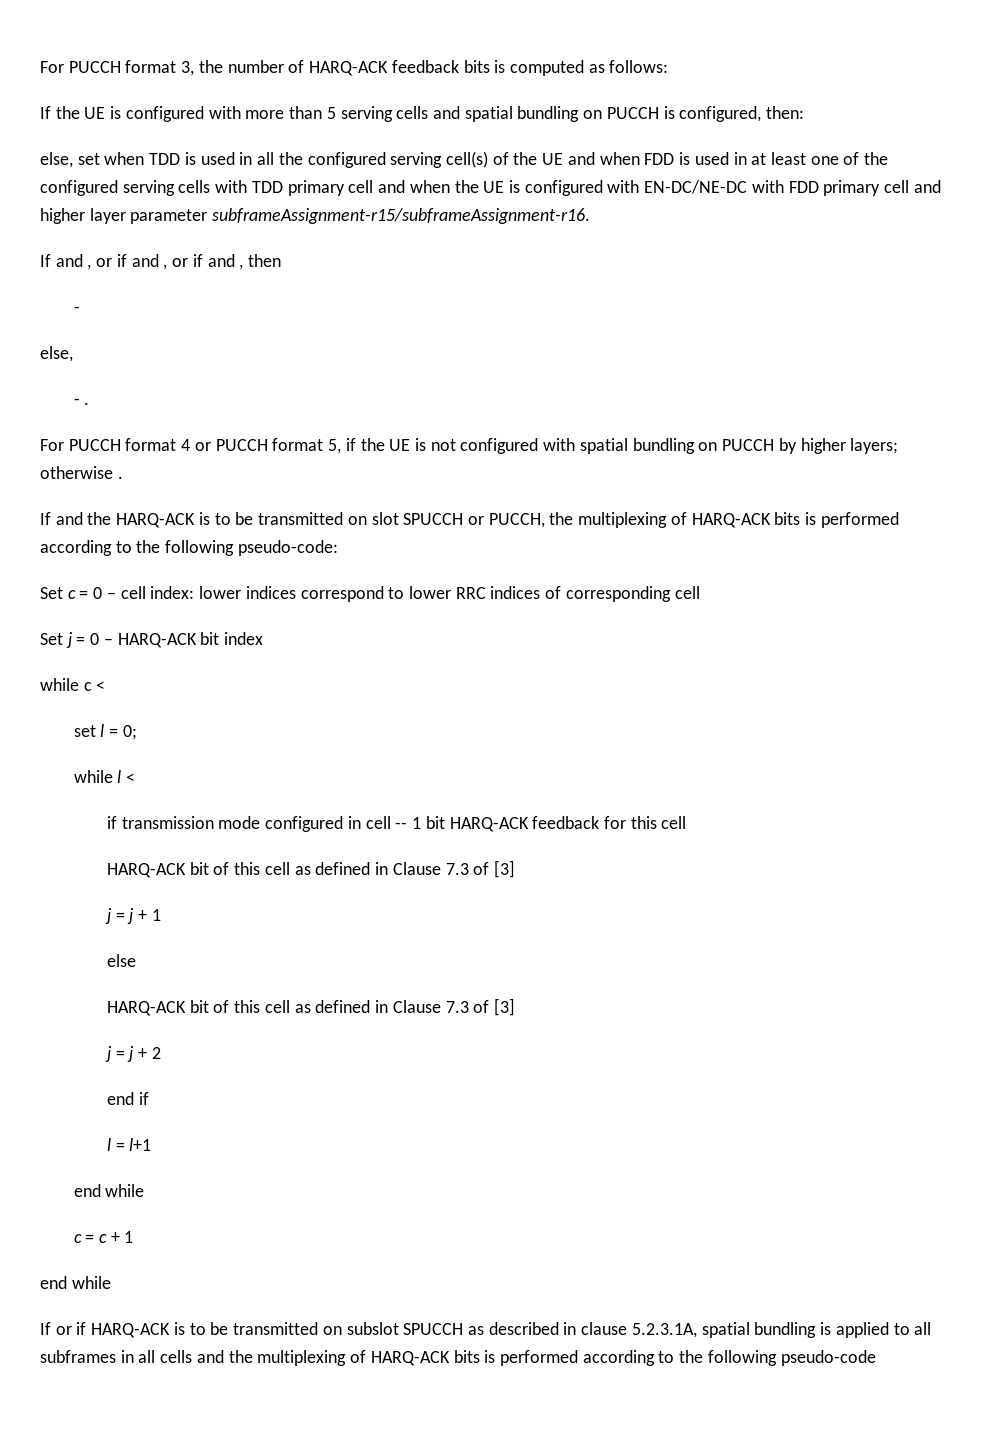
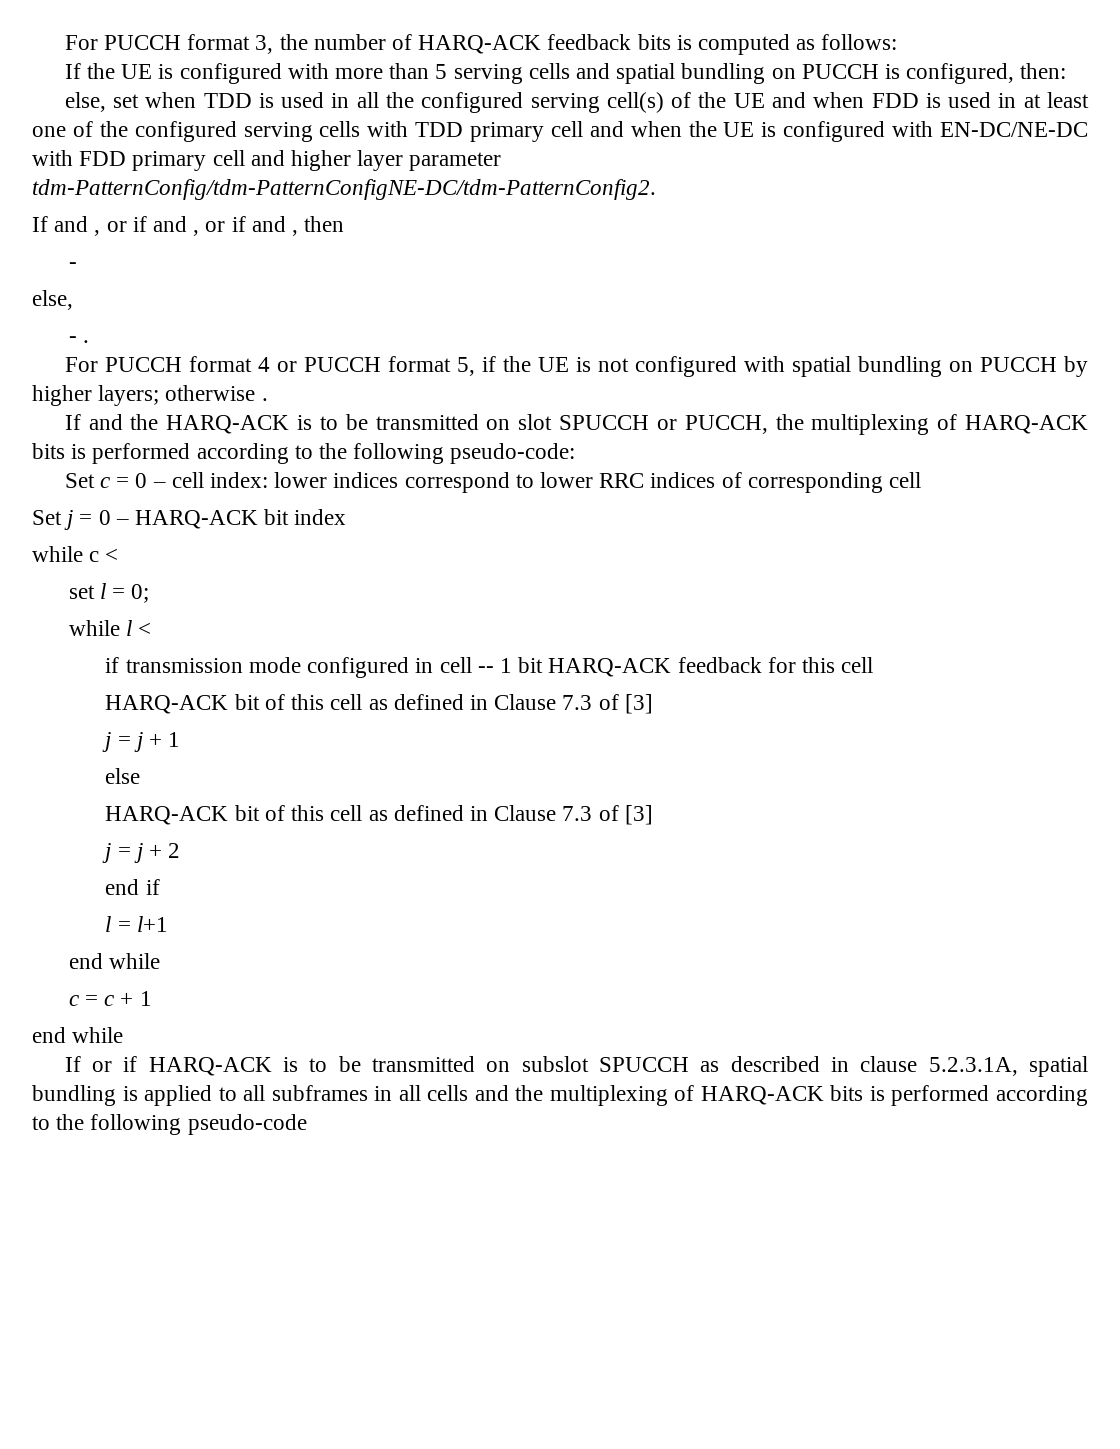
- else, set when TDD is used in all the configured serving cell(s) of the UE and when FDD is used in at least one of the configured serving cells with TDD primary cell and when the UE is configured with EN-DC/NE-DC with FDD primary cell and higher layer parameter subframeAssignment-r15/subframeAssignment-r16.
+ else, set when TDD is used in all the configured serving cell(s) of the UE and when FDD is used in at least one of the configured serving cells with TDD primary cell and when the UE is configured with EN-DC/NE-DC with FDD primary cell and higher layer parameter tdm-PatternConfig/tdm-PatternConfigNE-DC/tdm-PatternConfig2.

